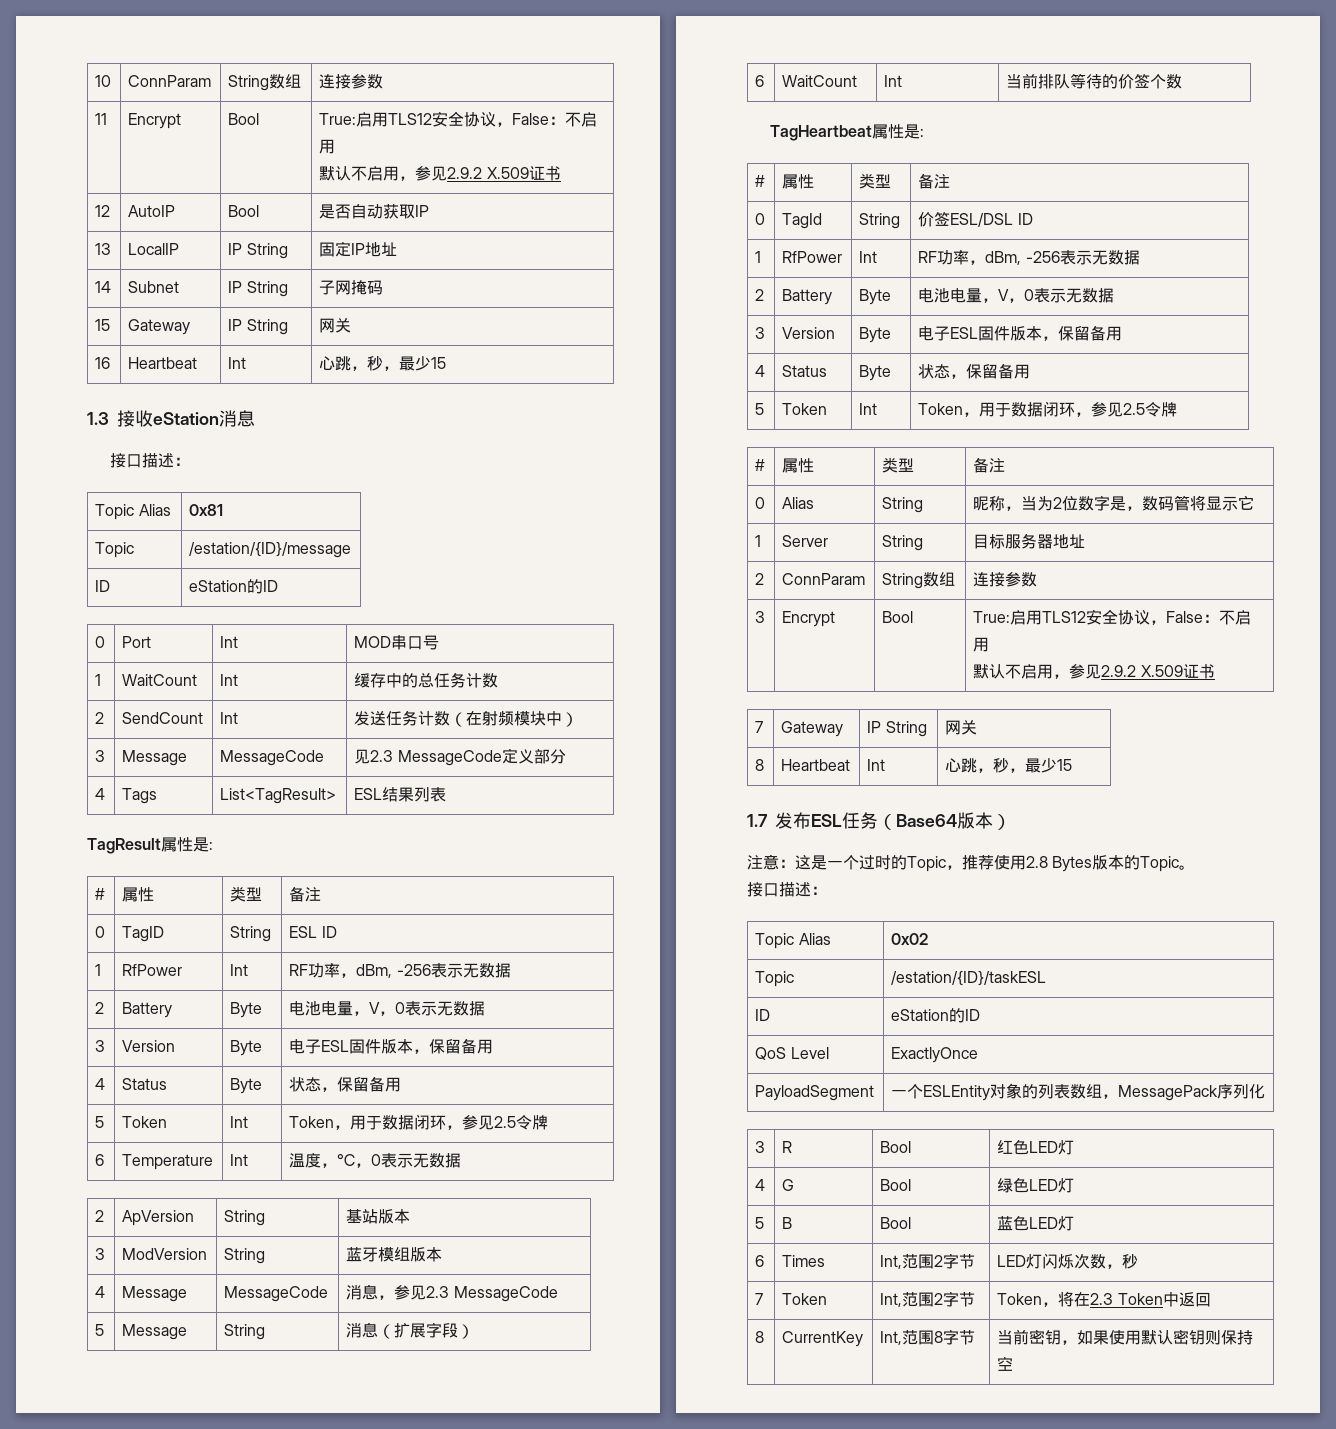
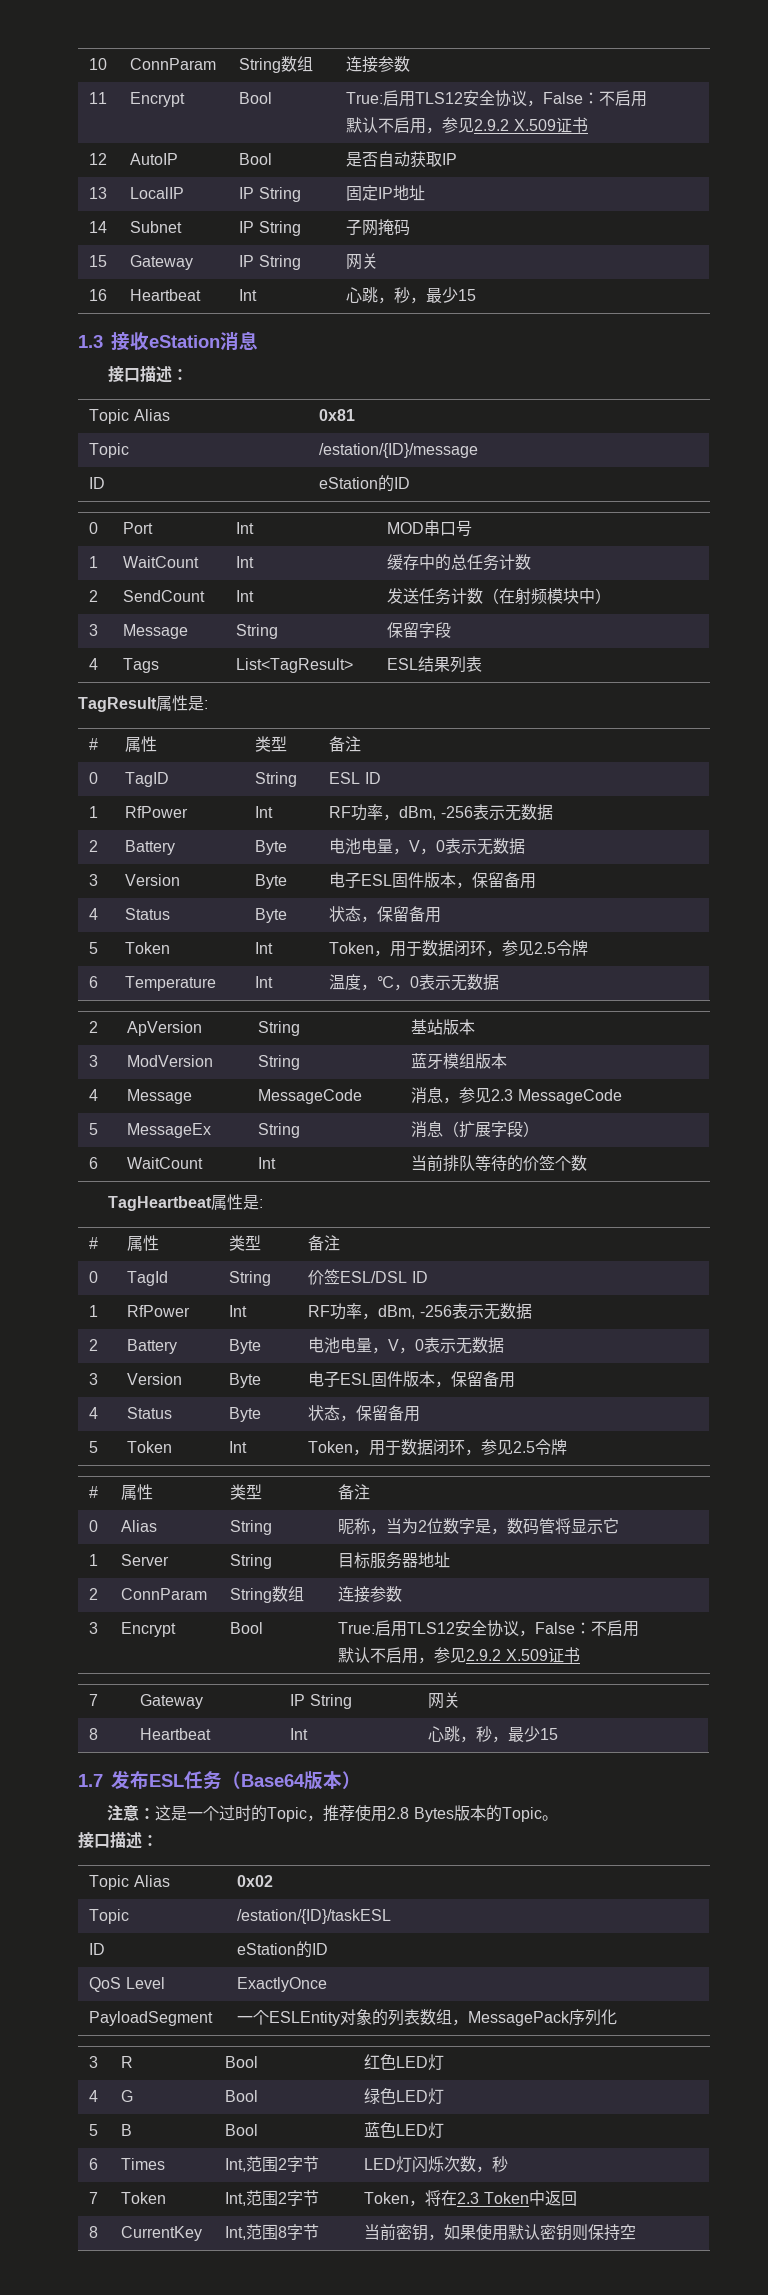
- 3 | Message | MessageCode | 见2.3 MessageCode定义部分
+ 3 | Message | String | 保留字段
- 5 | Message | String | 消息（扩展字段）
+ 5 | MessageEx | String | 消息（扩展字段）

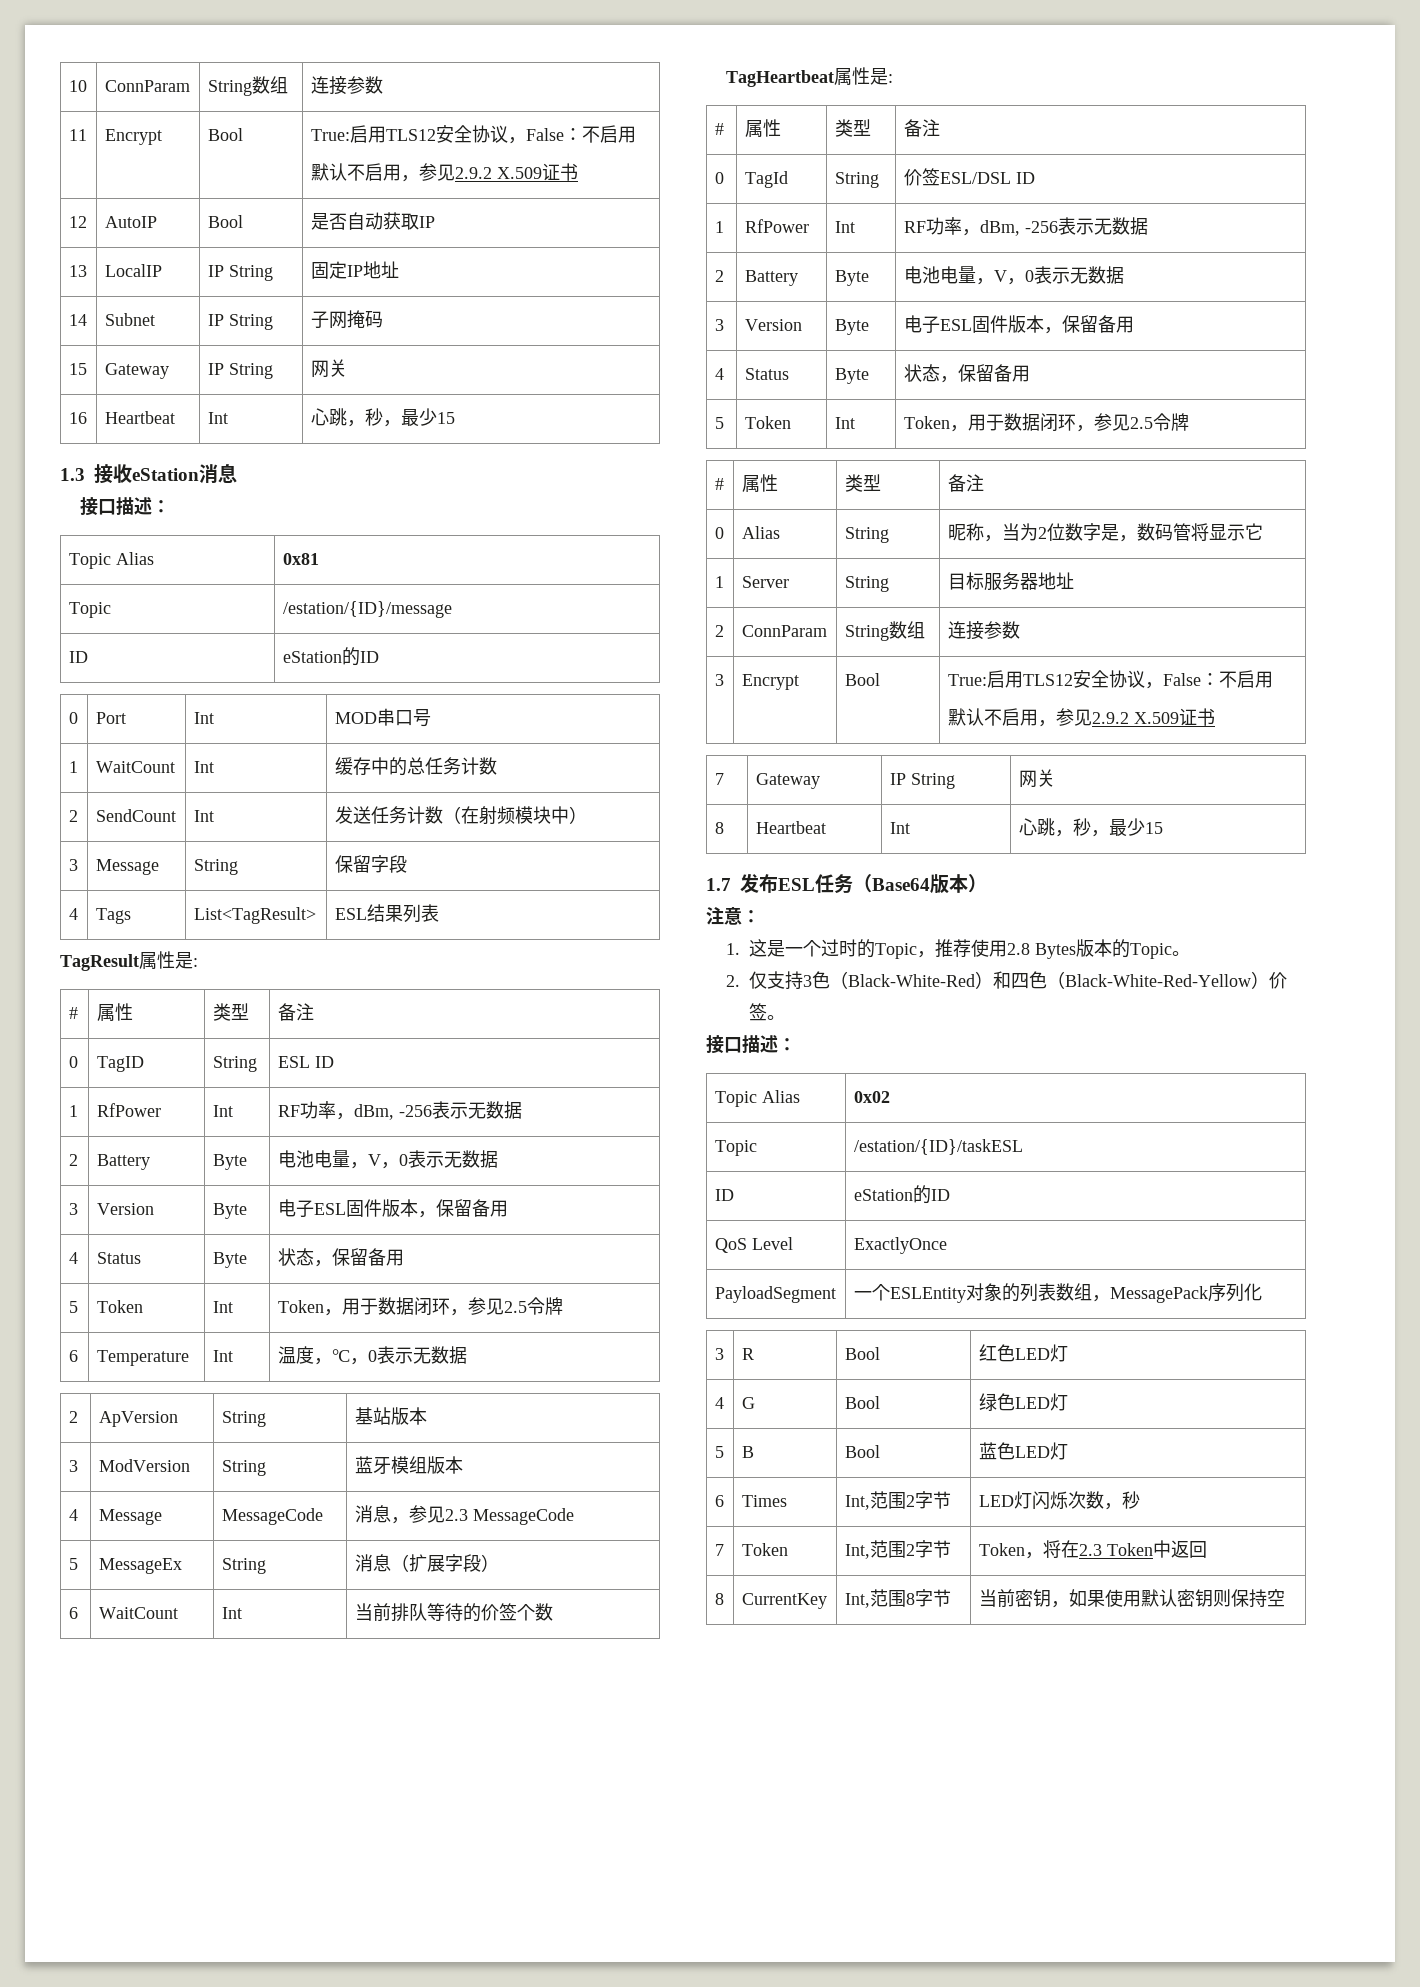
- 注意：这是一个过时的Topic，推荐使用2.8 Bytes版本的Topic。
+ 注意：
+ 1.这是一个过时的Topic，推荐使用2.8 Bytes版本的Topic。
+ 2.仅支持3色（Black-White-Red）和四色（Black-White-Red-Yellow）价签。

